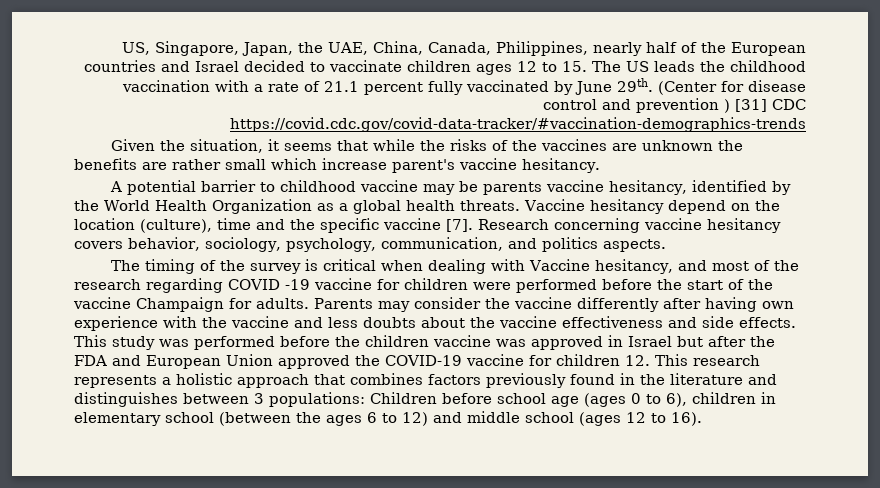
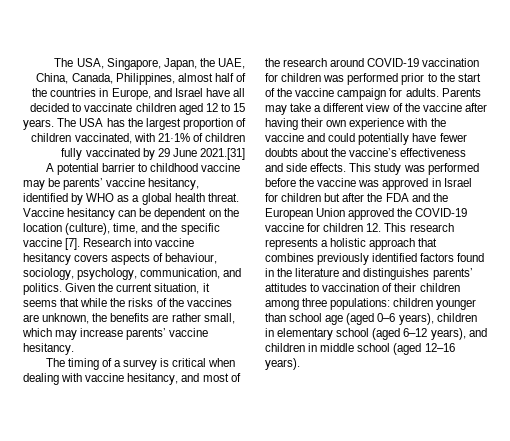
- US, Singapore, Japan, the UAE, China, Canada, Philippines, nearly half of the European countries and Israel decided to vaccinate children ages 12 to 15. The US leads the childhood vaccination with a rate of 21.1 percent fully vaccinated by June 29th. (Center for disease control and prevention ) [31] CDC https://covid.cdc.gov/covid-data-tracker/#vaccination-demographics-trends
- Given the situation, it seems that while the risks of the vaccines are unknown the benefits are rather small which increase parent's vaccine hesitancy.
- A potential barrier to childhood vaccine may be parents vaccine hesitancy, identified by the World Health Organization as a global health threats. Vaccine hesitancy depend on the location (culture), time and the specific vaccine [7]. Research concerning vaccine hesitancy covers behavior, sociology, psychology, communication, and politics aspects.
+ The USA, Singapore, Japan, the UAE, China, Canada, Philippines, almost half of the countries in Europe, and Israel have all decided to vaccinate children aged 12 to 15 years. The USA has the largest proportion of children vaccinated, with 21·1% of children fully vaccinated by 29 June 2021.[31]
+ A potential barrier to childhood vaccine may be parents’ vaccine hesitancy, identified by WHO as a global health threat. Vaccine hesitancy can be dependent on the location (culture), time, and the specific vaccine [7]. Research into vaccine hesitancy covers aspects of behaviour, sociology, psychology, communication, and politics. Given the current situation, it seems that while the risks of the vaccines are unknown, the benefits are rather small, which may increase parents’ vaccine hesitancy.
- The timing of the survey is critical when dealing with Vaccine hesitancy, and most of the research regarding COVID -19 vaccine for children were performed before the start of the vaccine Champaign for adults.
+ The timing of a survey is critical when dealing with vaccine hesitancy, and most of the research around COVID-19 vaccination for children was performed prior to the start of the vaccine campaign for adults.
- Parents may consider the vaccine differently after having own experience with the vaccine and less doubts about the vaccine effectiveness and side effects.
+ Parents may take a different view of the vaccine after having their own experience with the vaccine and could potentially have fewer doubts about the vaccine’s effectiveness and side effects.
- This study was performed before the children vaccine was approved in Israel but after the FDA and European Union approved the COVID-19 vaccine for children 12. This research represents a holistic approach that combines factors previously found in the literature and distinguishes between 3 populations: Children before school age (ages 0 to 6), children in elementary school (between the ages 6 to 12) and middle school (ages 12 to 16).
+ This study was performed before the vaccine was approved in Israel for children but after the FDA and the European Union approved the COVID-19 vaccine for children 12. This research represents a holistic approach that combines previously identified factors found in the literature and distinguishes parents’ attitudes to vaccination of their children among three populations: children younger than school age (aged 0–6 years), children in elementary school (aged 6–12 years), and children in middle school (aged 12–16 years).

